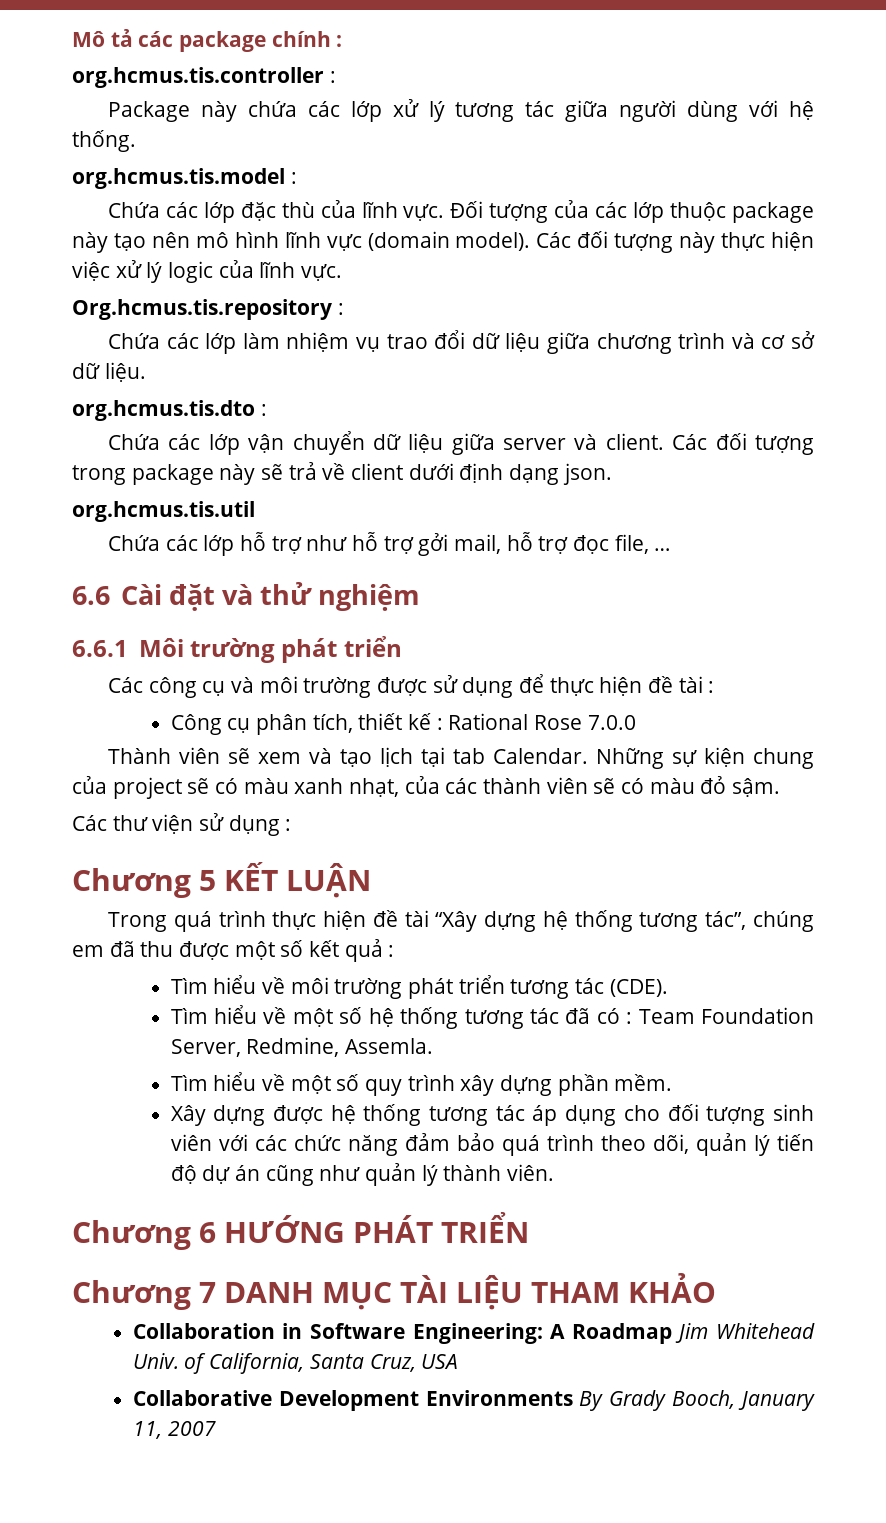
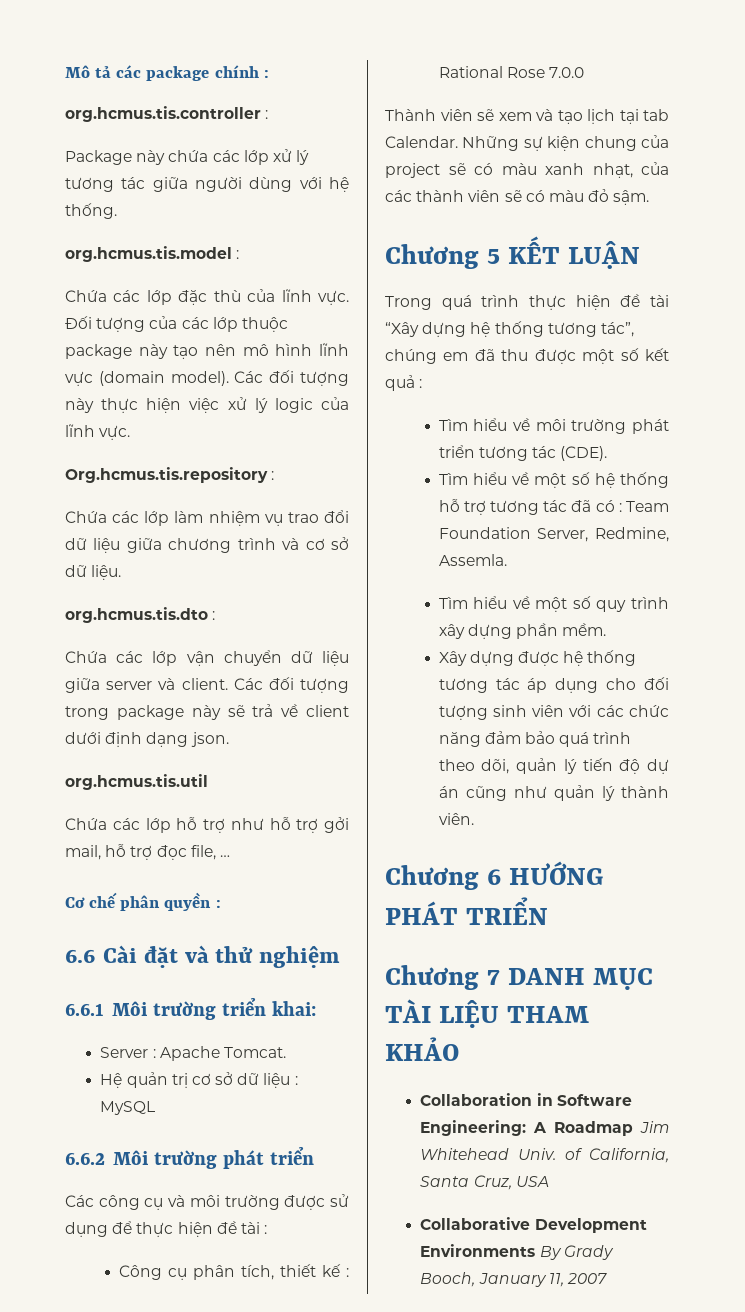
+ Cơ chế phân quyền :
- 6.6.1 Môi trường phát triển
+ 6.6.1 Môi trường triển khai:
+ Server : Apache Tomcat.
+ Hệ quản trị cơ sở dữ liệu : MySQL
+ 6.6.2 Môi trường phát triển
- Các thư viện sử dụng :
- Tìm hiểu về một số hệ thống tương tác đã có : Team Foundation Server, Redmine, Assemla.
+ Tìm hiểu về một số hệ thống hỗ trợ tương tác đã có : Team Foundation Server, Redmine, Assemla.

